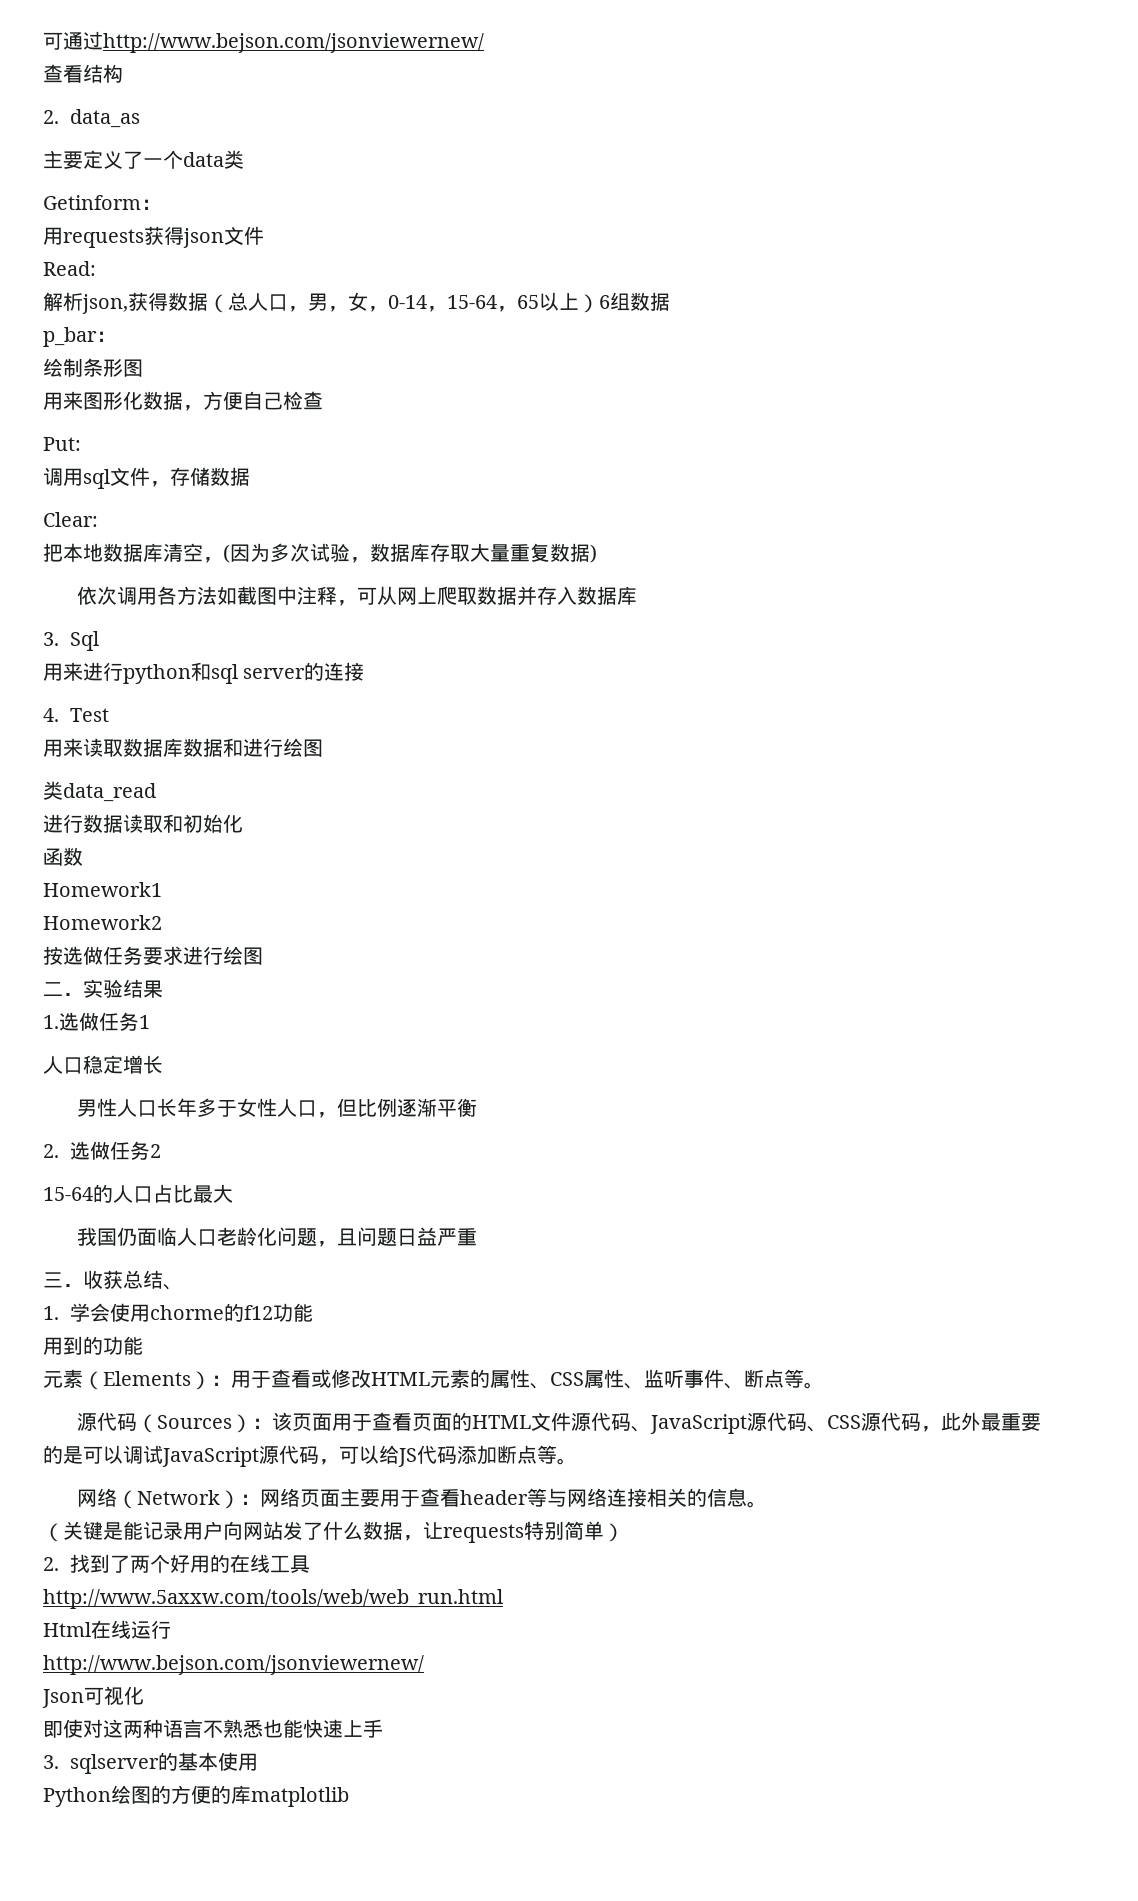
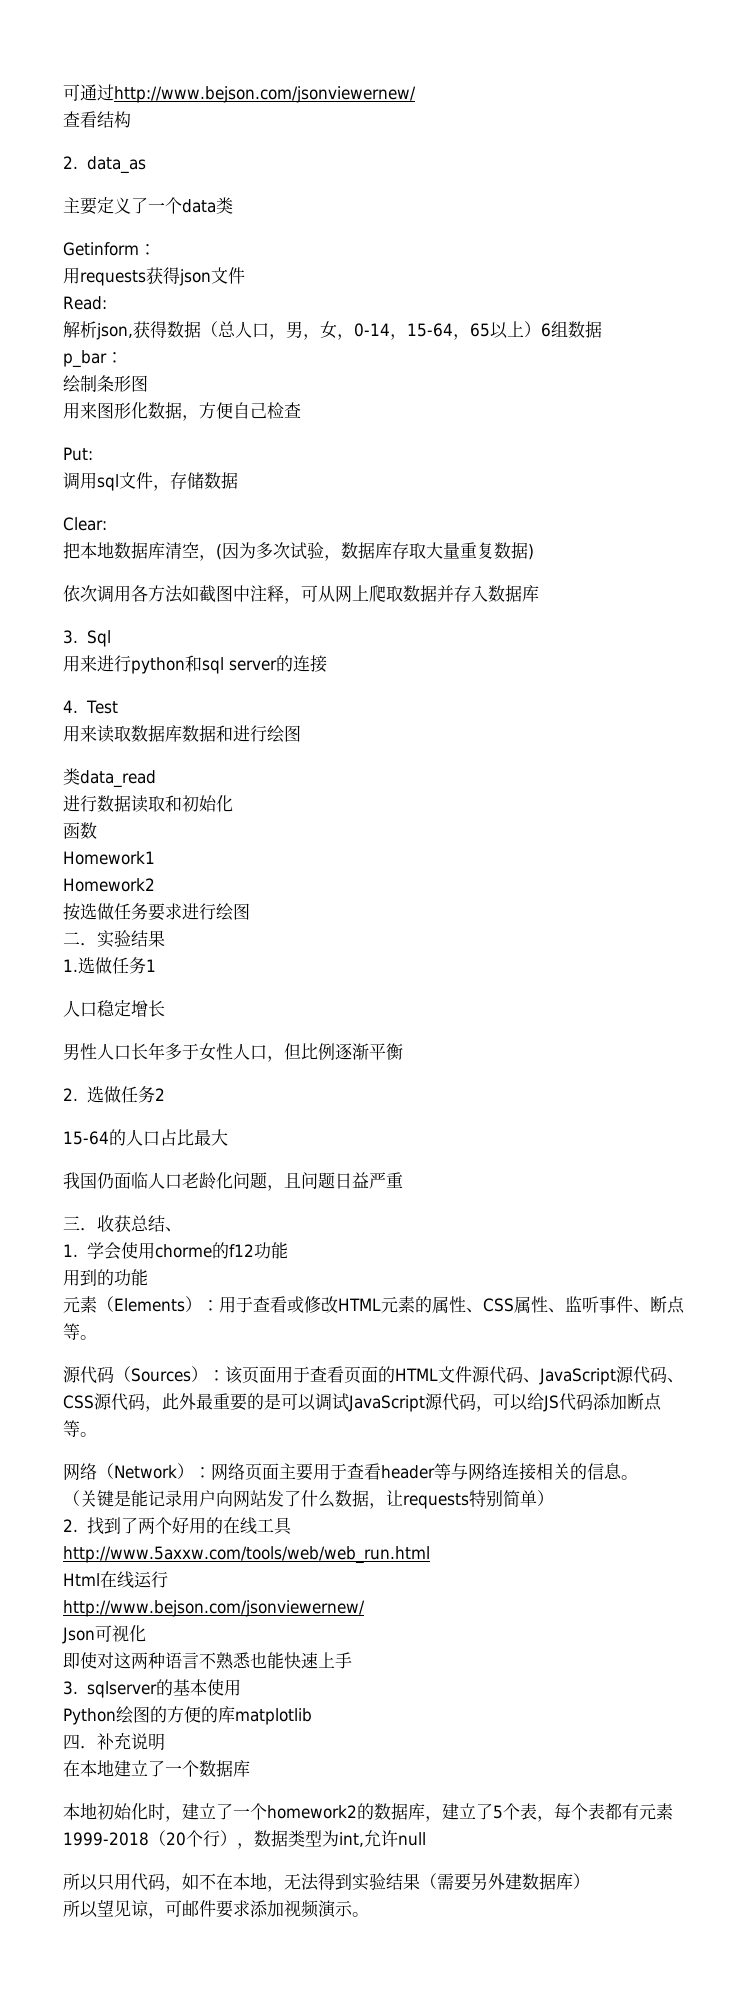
+ 四．补充说明
+ 在本地建立了一个数据库
+ 本地初始化时，建立了一个homework2的数据库，建立了5个表，每个表都有元素1999-2018（20个行），数据类型为int,允许null
+ 所以只用代码，如不在本地，无法得到实验结果（需要另外建数据库）
+ 所以望见谅，可邮件要求添加视频演示。

